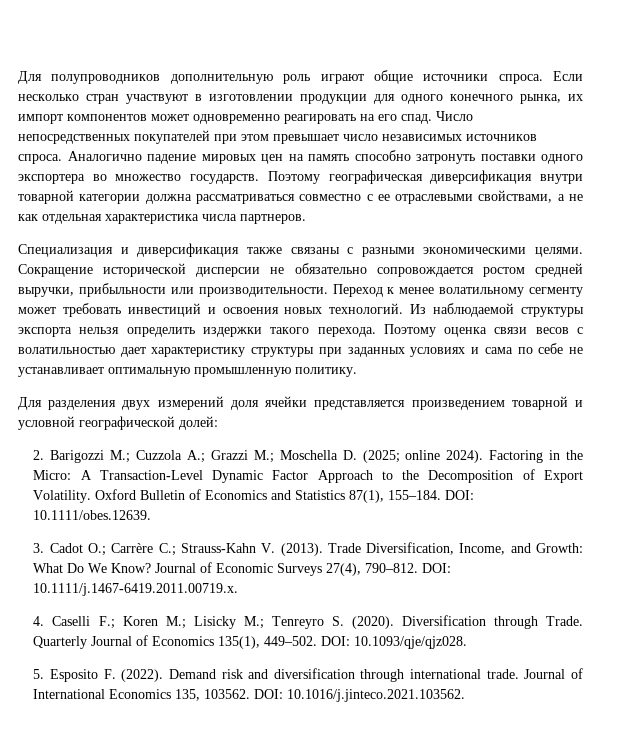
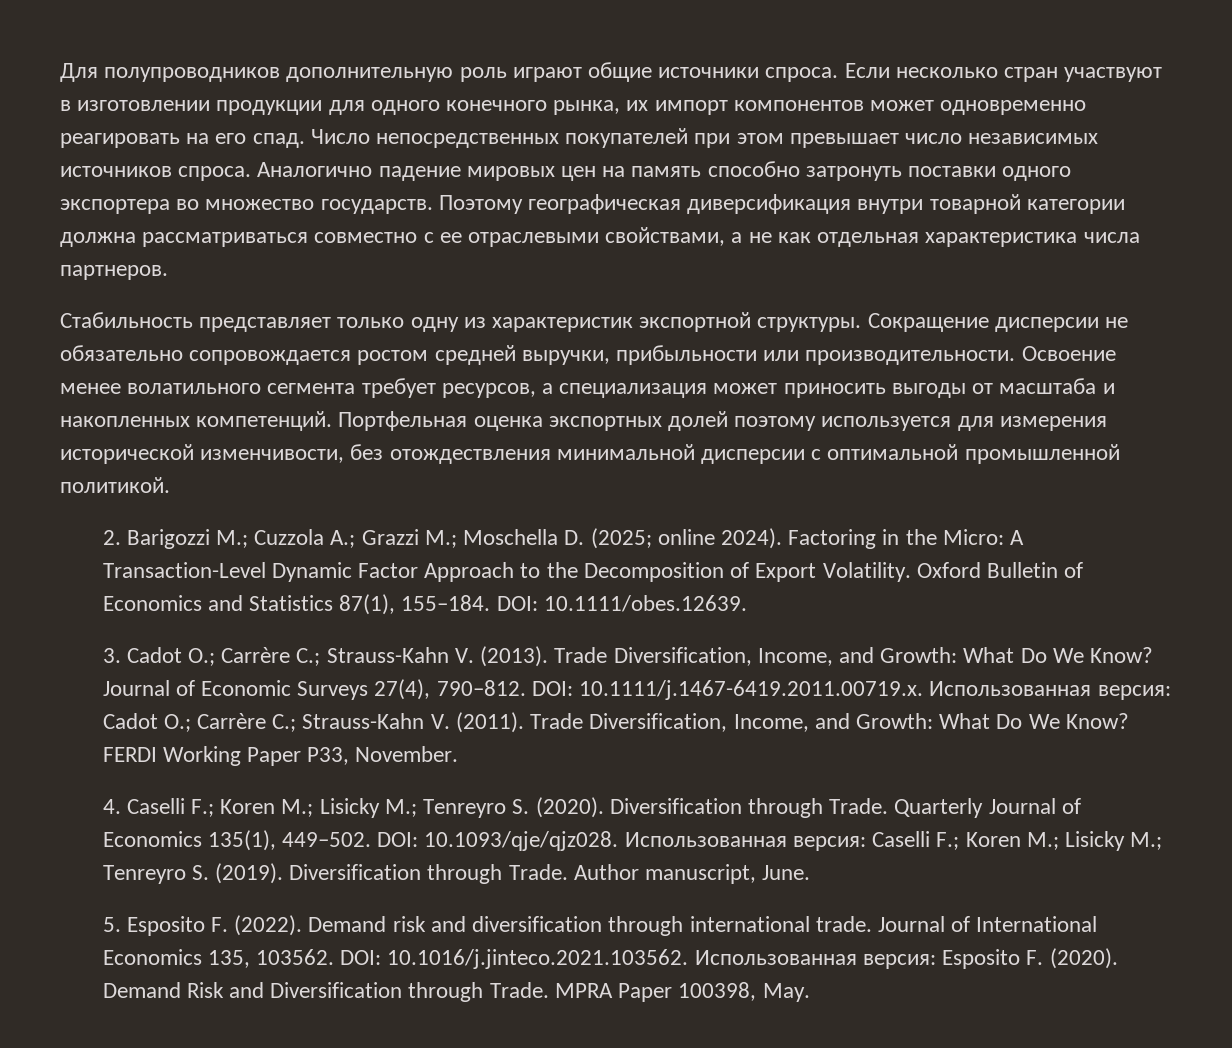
- Специализация и диверсификация также связаны с разными экономическими целями. Сокращение исторической дисперсии не обязательно сопровождается ростом средней выручки, прибыльности или производительности.
+ Стабильность представляет только одну из характеристик экспортной структуры. Сокращение дисперсии не обязательно сопровождается ростом средней выручки, прибыльности или производительности.
- Переход к менее волатильному сегменту может требовать инвестиций и освоения новых технологий. Из наблюдаемой структуры экспорта нельзя определить издержки такого перехода. Поэтому оценка связи весов с волатильностью дает характеристику структуры при заданных условиях и сама по себе не устанавливает оптимальную промышленную политику.
- Для разделения двух измерений доля ячейки представляется произведением товарной и условной географической долей:
+ Освоение менее волатильного сегмента требует ресурсов, а специализация может приносить выгоды от масштаба и накопленных компетенций. Портфельная оценка экспортных долей поэтому используется для измерения исторической изменчивости, без отождествления минимальной дисперсии с оптимальной промышленной политикой.
- DOI: 10.1111/j.1467-6419.2011.00719.x.
+ DOI: 10.1111/j.1467-6419.2011.00719.x. Использованная версия: Cadot O.; Carrère C.; Strauss-Kahn V. (2011). Trade Diversification, Income, and Growth: What Do We Know? FERDI Working Paper P33, November.
- DOI: 10.1093/qje/qjz028.
+ DOI: 10.1093/qje/qjz028. Использованная версия: Caselli F.; Koren M.; Lisicky M.; Tenreyro S. (2019). Diversification through Trade. Author manuscript, June.
- DOI: 10.1016/j.jinteco.2021.103562.
+ DOI: 10.1016/j.jinteco.2021.103562. Использованная версия: Esposito F. (2020). Demand Risk and Diversification through Trade. MPRA Paper 100398, May.

